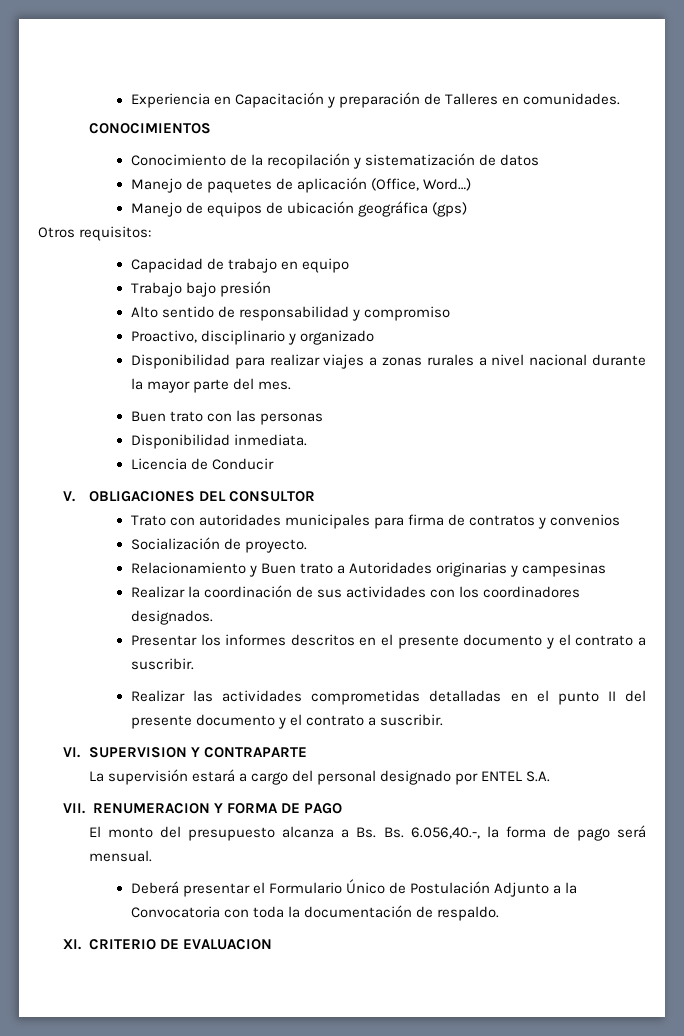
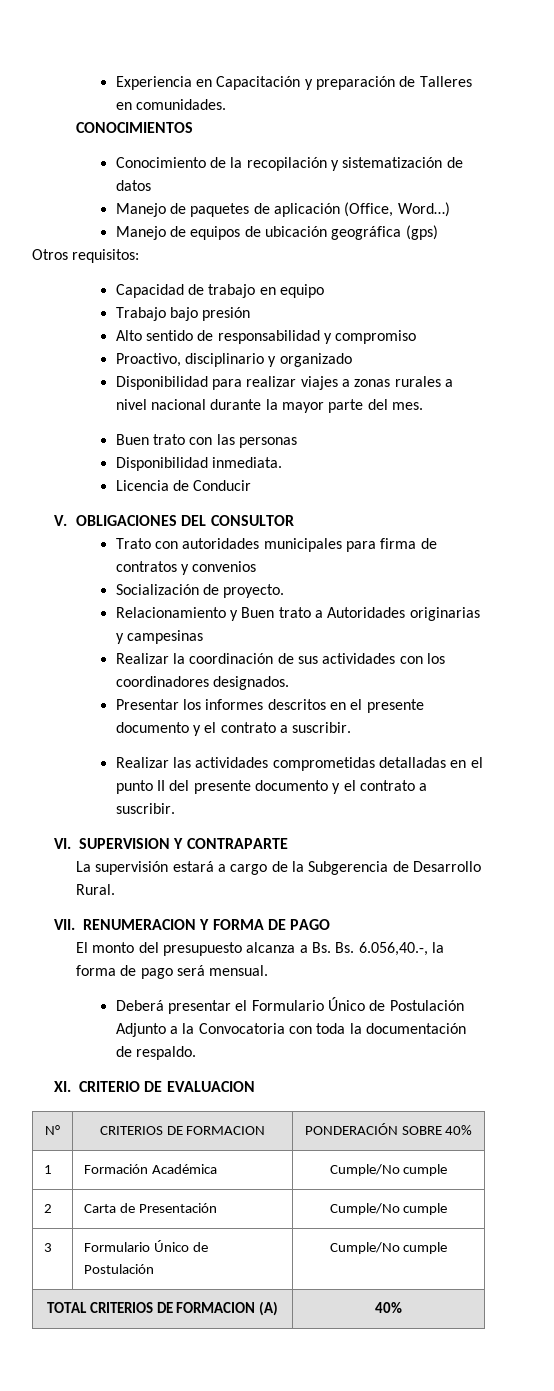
- La supervisión estará a cargo del personal designado por ENTEL S.A.
+ La supervisión estará a cargo de la Subgerencia de Desarrollo Rural.
+ N° | CRITERIOS DE FORMACION | PONDERACIÓN SOBRE 40%
+ 1 | Formación Académica | Cumple/No cumple
+ 2 | Carta de Presentación | Cumple/No cumple
+ 3 | Formulario Único de Postulación | Cumple/No cumple
+ TOTAL CRITERIOS DE FORMACION (A) | 40%

